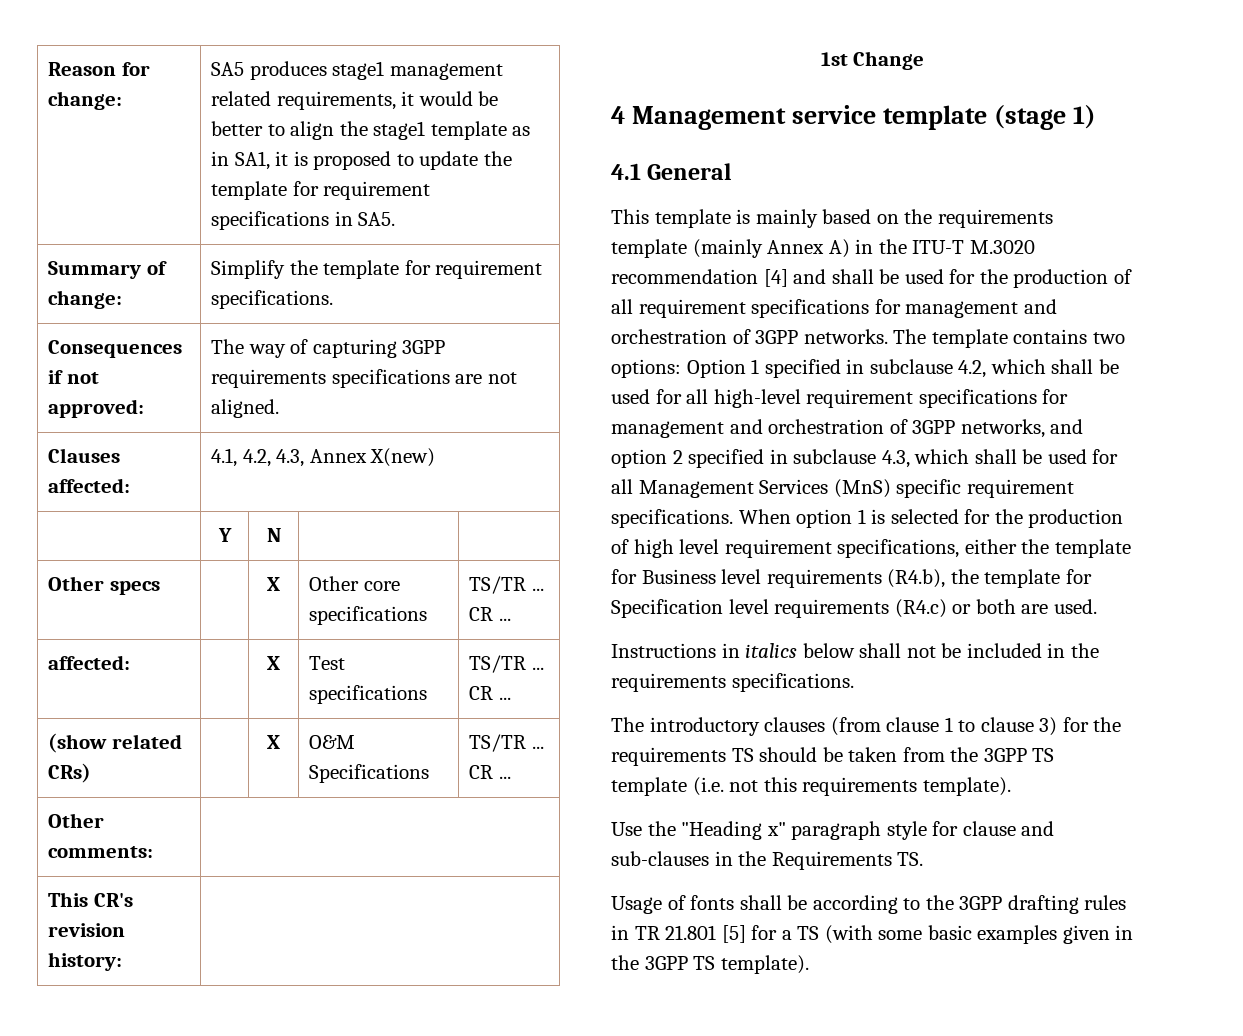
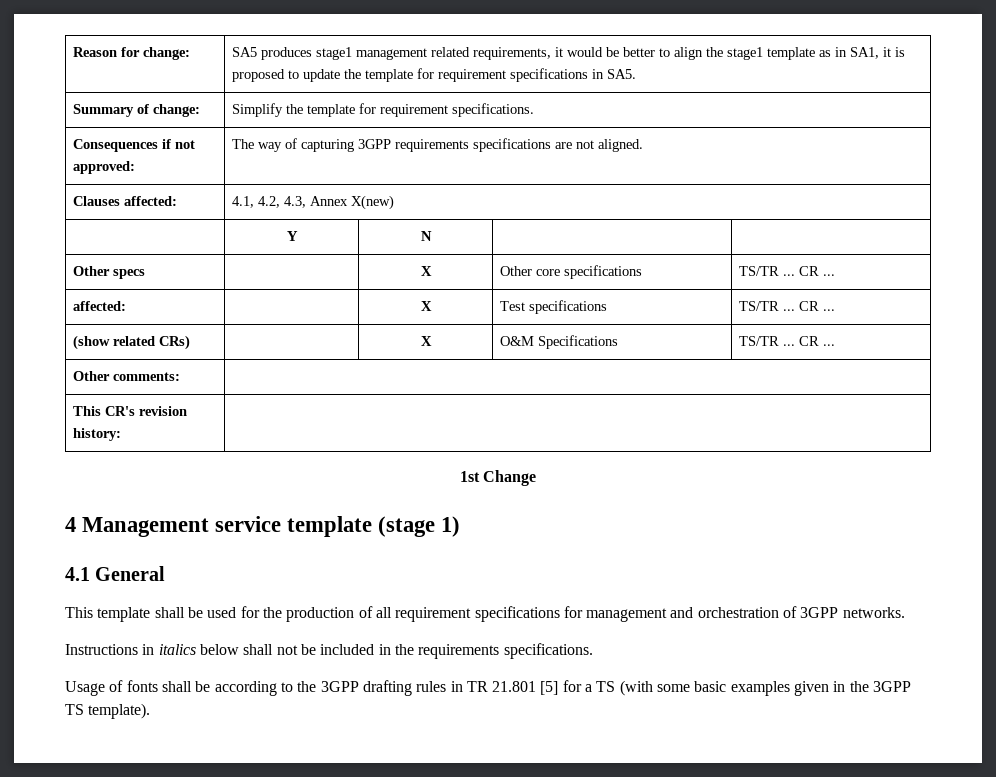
- This template is mainly based on the requirements template (mainly Annex A) in the ITU-T M.3020 recommendation [4] and shall be used for the production of all requirement specifications for management and orchestration of 3GPP networks. The template contains two options: Option 1 specified in subclause 4.2, which shall be used for all high-level requirement specifications for management and orchestration of 3GPP networks, and option 2 specified in subclause 4.3, which shall be used for all Management Services (MnS) specific requirement specifications. When option 1 is selected for the production of high level requirement specifications, either the template for Business level requirements (R4.b), the template for Specification level requirements (R4.c) or both are used.
+ This template shall be used for the production of all requirement specifications for management and orchestration of 3GPP networks.
- The introductory clauses (from clause 1 to clause 3) for the requirements TS should be taken from the 3GPP TS template (i.e. not this requirements template).
- Use the "Heading x" paragraph style for clause and sub-clauses in the Requirements TS.

